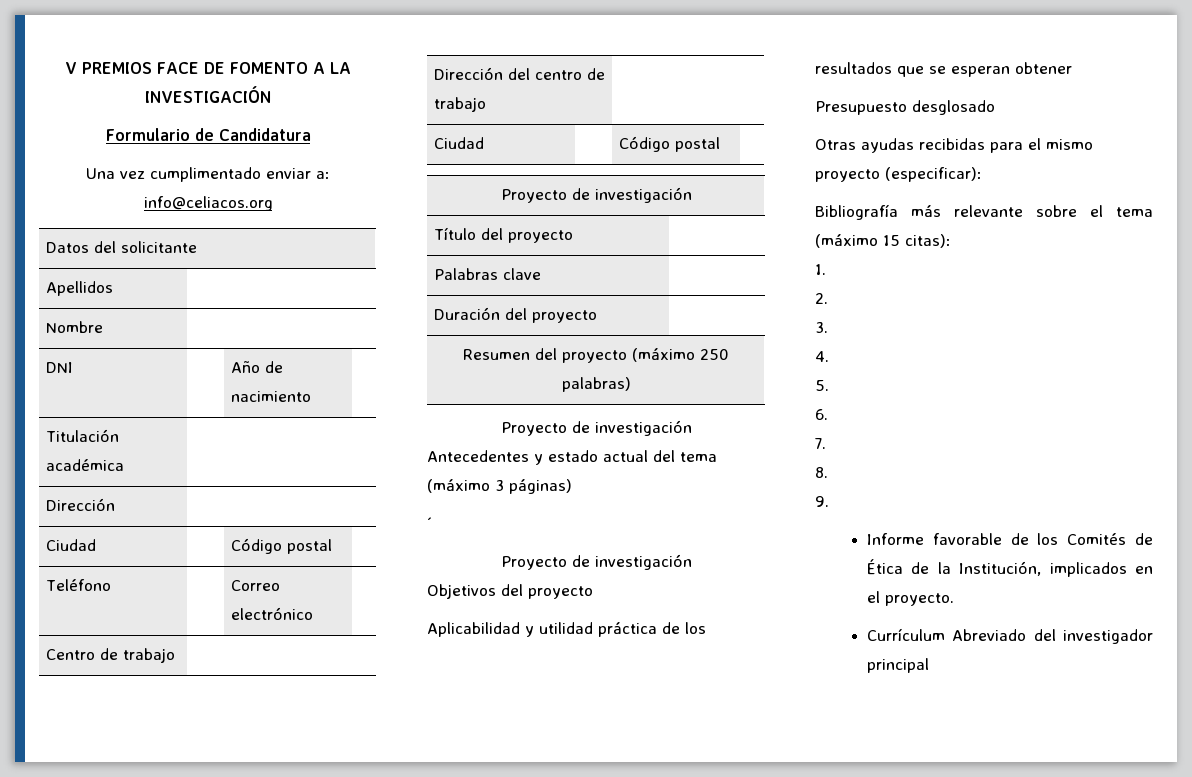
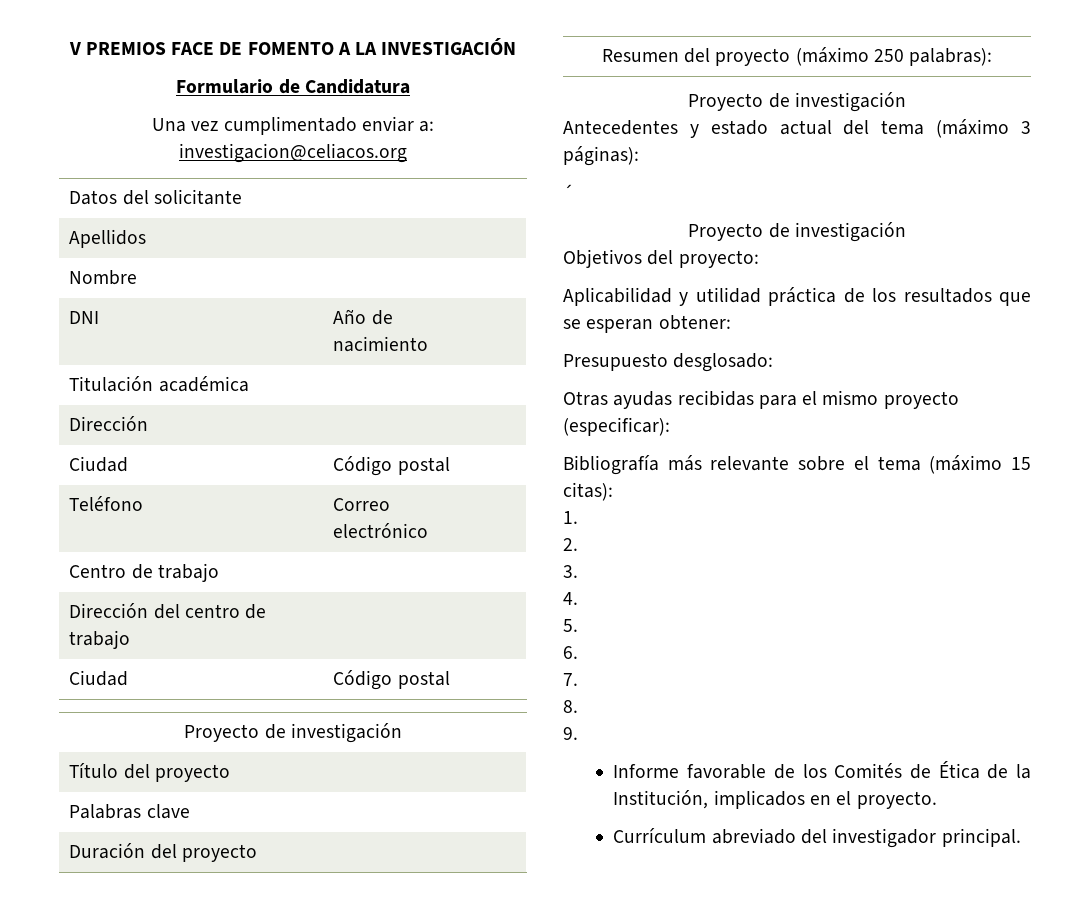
- Una vez cumplimentado enviar a: info@celiacos.org
+ Una vez cumplimentado enviar a: investigacion@celiacos.org
- Resumen del proyecto (máximo 250 palabras)
+ Resumen del proyecto (máximo 250 palabras):
- Antecedentes y estado actual del tema (máximo 3 páginas)
+ Antecedentes y estado actual del tema (máximo 3 páginas):
- Objetivos del proyecto
+ Objetivos del proyecto:
- Aplicabilidad y utilidad práctica de los resultados que se esperan obtener
+ Aplicabilidad y utilidad práctica de los resultados que se esperan obtener:
- Presupuesto desglosado
+ Presupuesto desglosado:
- Currículum Abreviado del investigador principal
+ Currículum abreviado del investigador principal.

